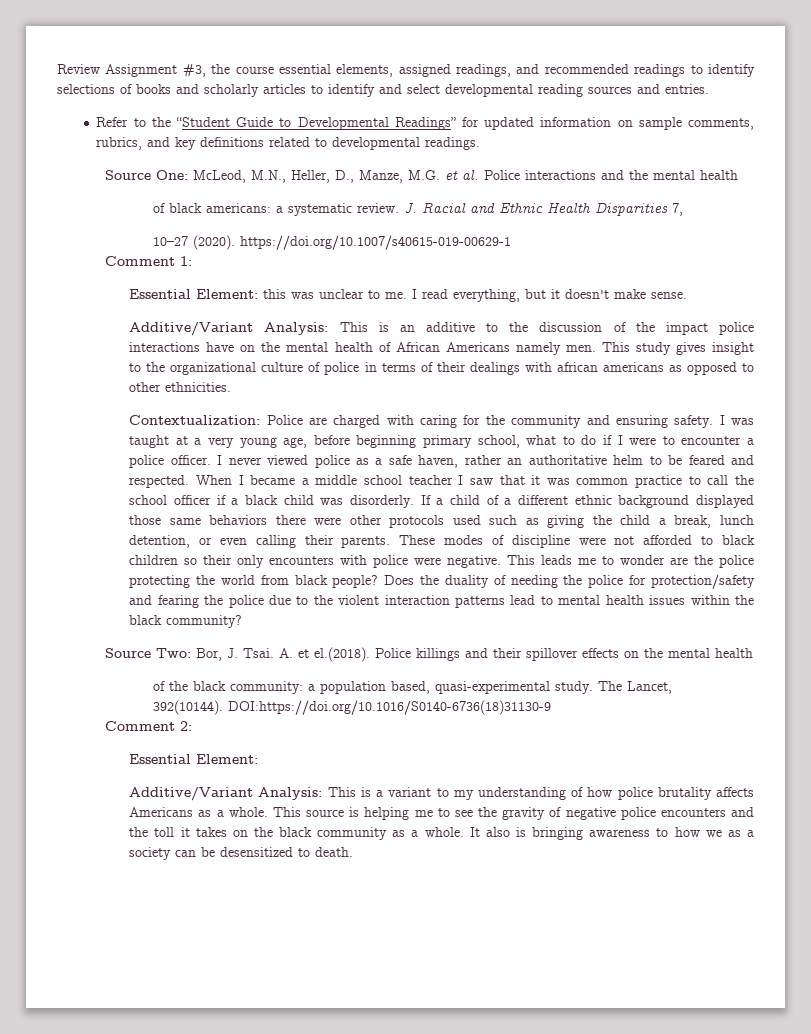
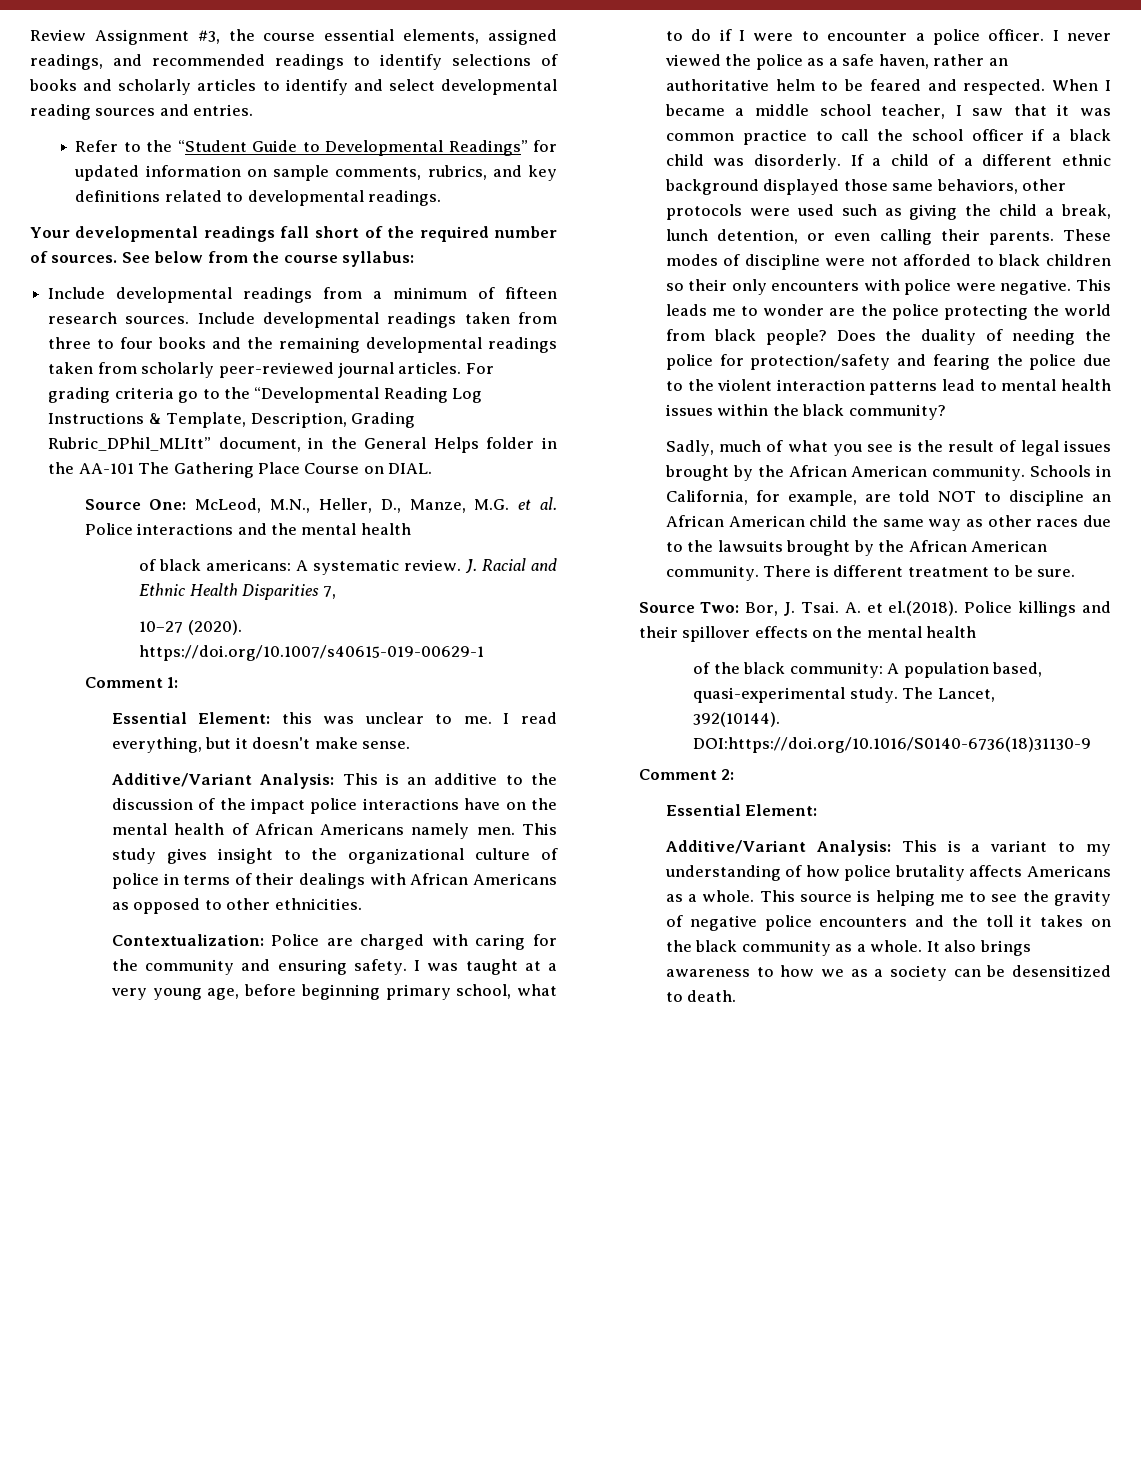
+ Your developmental readings fall short of the required number of sources. See below from the course syllabus:
+ Include developmental readings from a minimum of fifteen research sources. Include developmental readings taken from three to four books and the remaining developmental readings taken from scholarly peer-reviewed journal articles. For grading criteria go to the “Developmental Reading Log Instructions & Template, Description, Grading Rubric_DPhil_MLItt” document, in the General Helps folder in the AA-101 The Gathering Place Course on DIAL.
- of black americans: a systematic review.
+ of black americans: A systematic review.
- This study gives insight to the organizational culture of police in terms of their dealings with african americans as opposed to other ethnicities.
+ This study gives insight to the organizational culture of police in terms of their dealings with African Americans as opposed to other ethnicities.
- I never viewed police as a safe haven, rather an authoritative helm to be feared and respected.
+ I never viewed the police as a safe haven, rather an authoritative helm to be feared and respected.
- When I became a middle school teacher I saw that it was common practice to call the school officer if a black child was disorderly.
+ When I became a middle school teacher, I saw that it was common practice to call the school officer if a black child was disorderly.
- If a child of a different ethnic background displayed those same behaviors there were other protocols used such as giving the child a break, lunch detention, or even calling their parents.
+ If a child of a different ethnic background displayed those same behaviors, other protocols were used such as giving the child a break, lunch detention, or even calling their parents.
+ Sadly, much of what you see is the result of legal issues brought by the African American community. Schools in California, for example, are told NOT to discipline an African American child the same way as other races due to the lawsuits brought by the African American community. There is different treatment to be sure.
- of the black community: a population based, quasi-experimental study.
+ of the black community: A population based, quasi-experimental study.
- It also is bringing awareness to how we as a society can be desensitized to death.
+ It also brings awareness to how we as a society can be desensitized to death.

